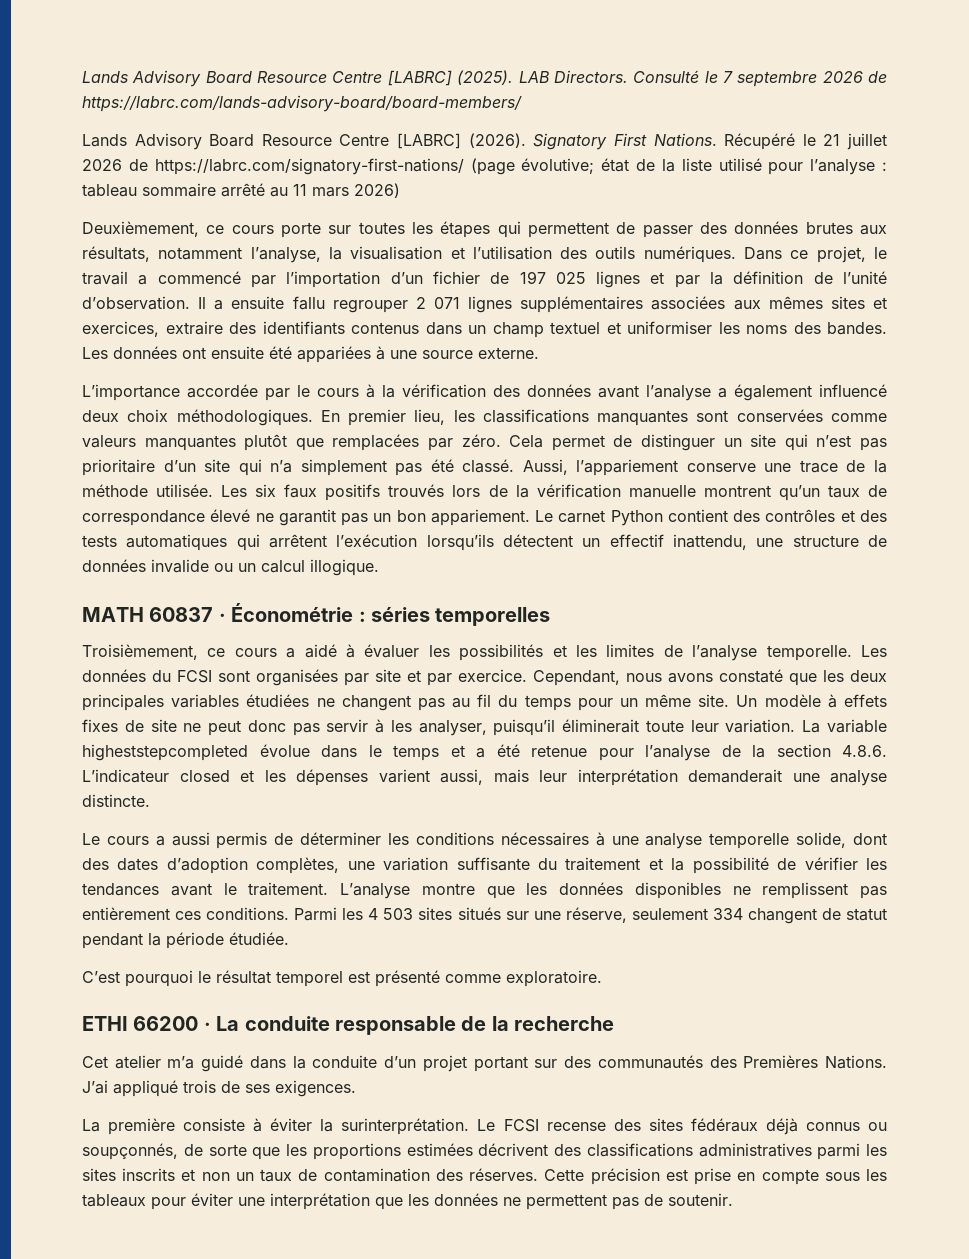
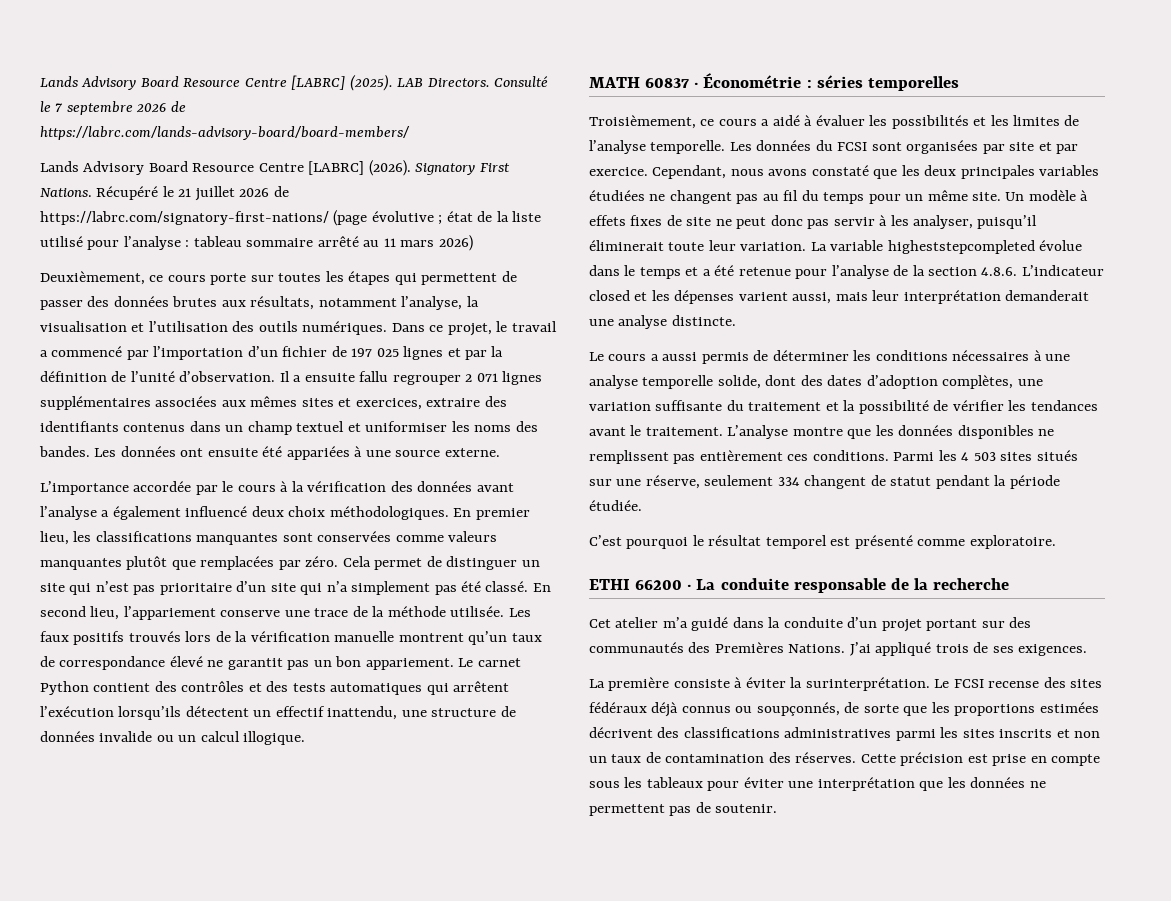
- Récupéré le 21 juillet 2026 de https://labrc.com/signatory-first-nations/ (page évolutive; état de la liste utilisé pour l’analyse : tableau sommaire arrêté au 11 mars 2026)
+ Récupéré le 21 juillet 2026 de https://labrc.com/signatory-first-nations/ (page évolutive ; état de la liste utilisé pour l’analyse : tableau sommaire arrêté au 11 mars 2026)
- Aussi, l’appariement conserve une trace de la méthode utilisée.
+ En second lieu, l’appariement conserve une trace de la méthode utilisée.
- Les six faux positifs trouvés lors de la vérification manuelle montrent qu’un taux de correspondance élevé ne garantit pas un bon appariement.
+ Les faux positifs trouvés lors de la vérification manuelle montrent qu’un taux de correspondance élevé ne garantit pas un bon appariement.

